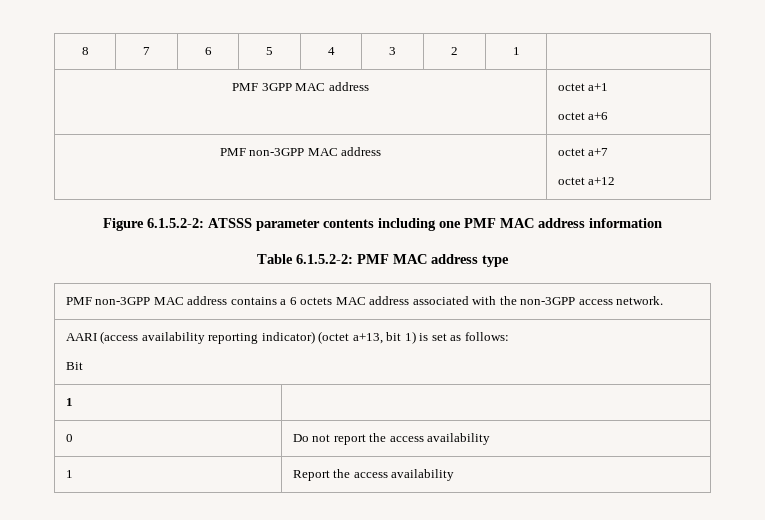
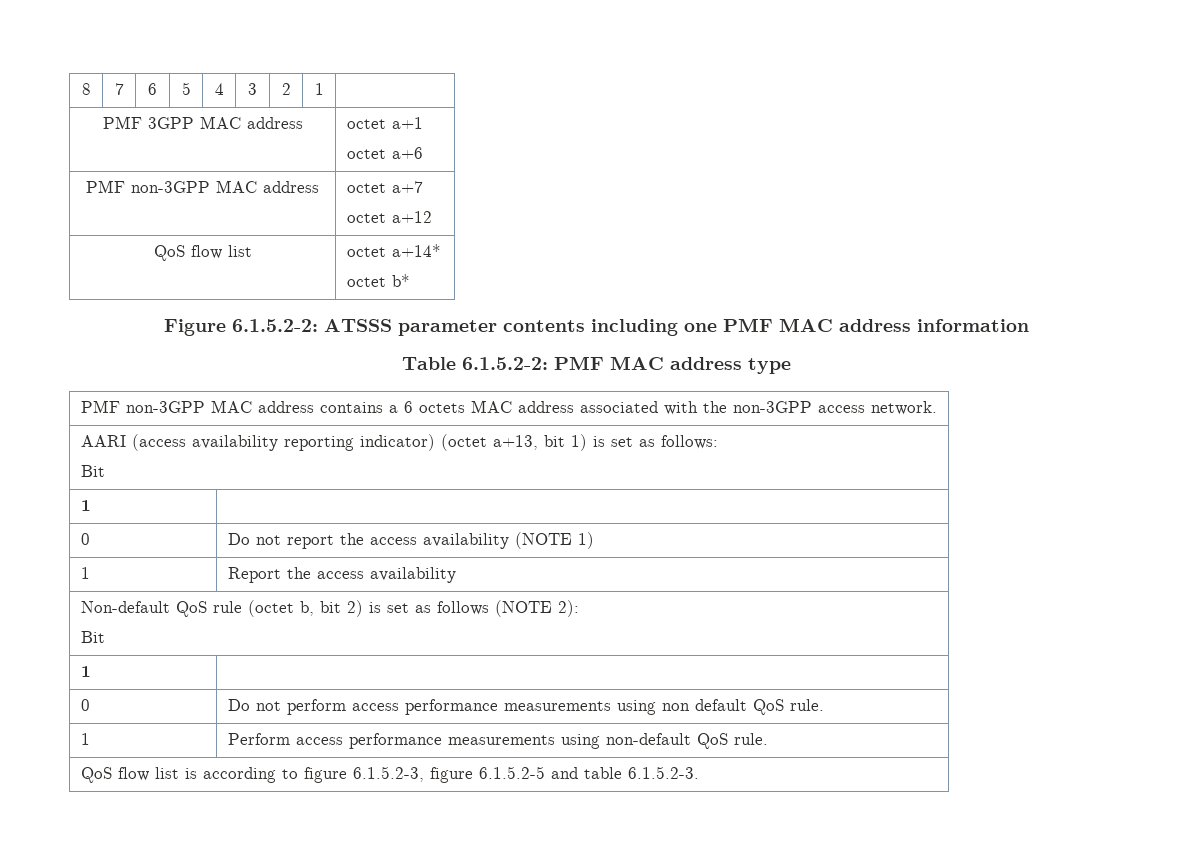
+ QoS flow list | octet a+14*
+ octet b*
- 0 | Do not report the access availability
+ 0 | Do not report the access availability (NOTE 1)
+ Non-default QoS rule (octet b, bit 2) is set as follows (NOTE 2):
+ Bit
+ 1 |
+ 0 | Do not perform access performance measurements using non default QoS rule.
+ 1 | Perform access performance measurements using non-default QoS rule.
+ QoS flow list is according to figure 6.1.5.2-3, figure 6.1.5.2-5 and table 6.1.5.2-3.

